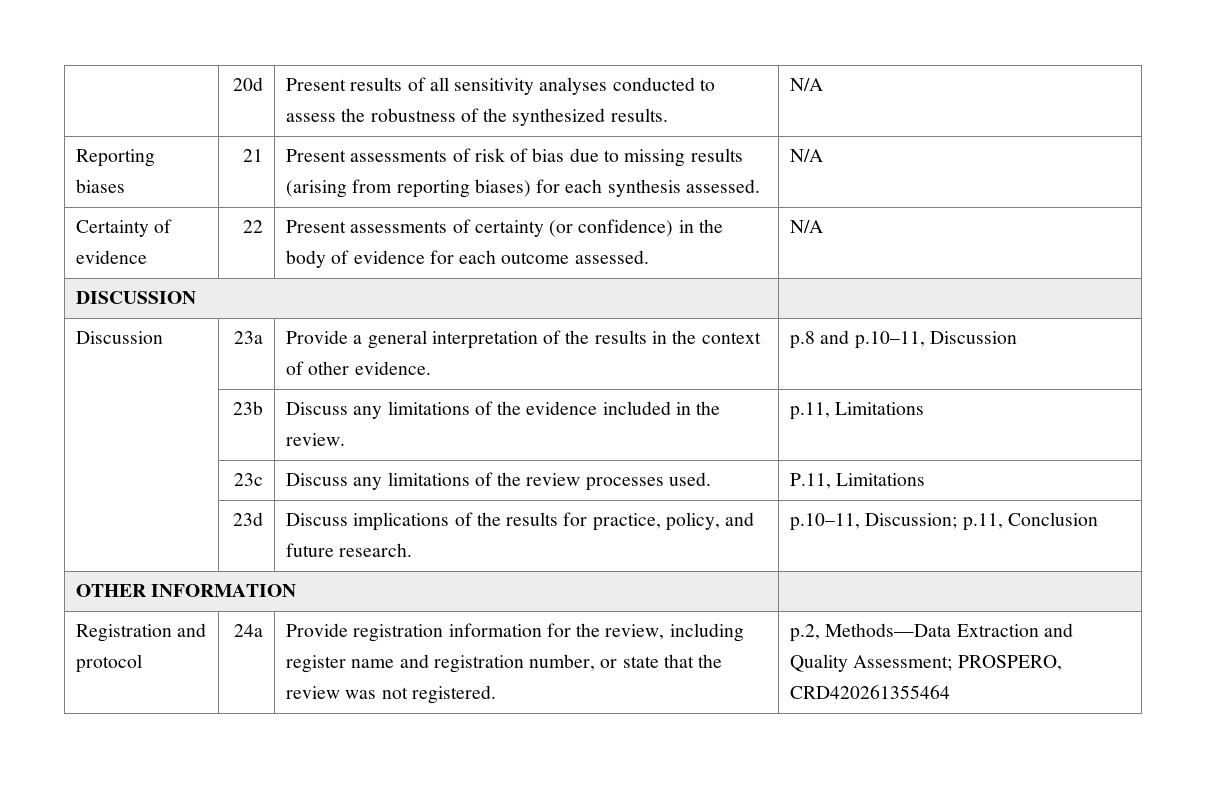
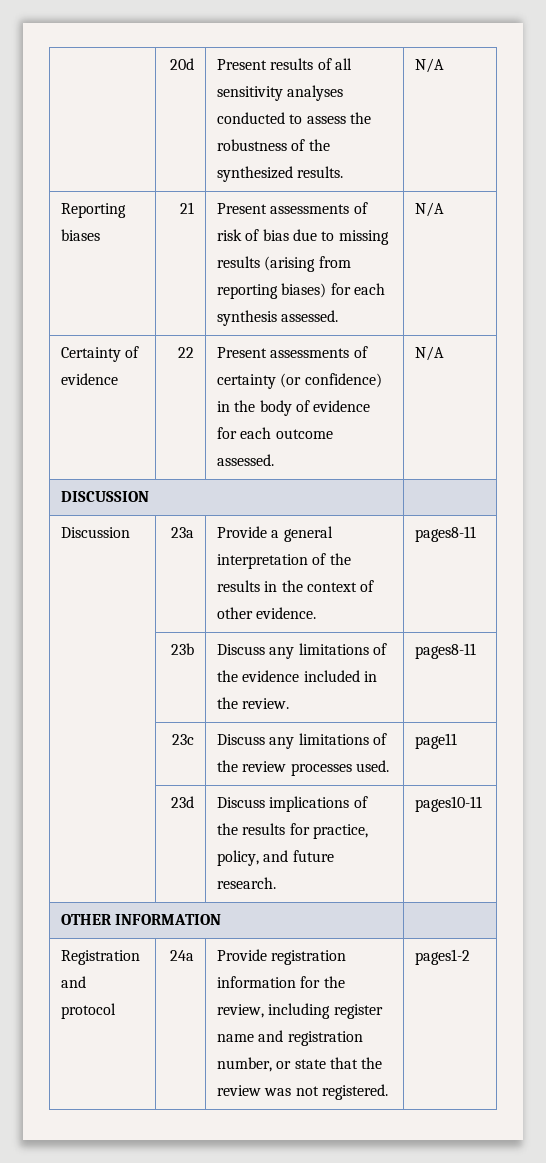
- Discussion | 23a | Provide a general interpretation of the results in the context of other evidence. | p.8 and p.10–11, Discussion
+ Discussion | 23a | Provide a general interpretation of the results in the context of other evidence. | pages8-11
- | 23b | Discuss any limitations of the evidence included in the review. | p.11, Limitations
+ | 23b | Discuss any limitations of the evidence included in the review. | pages8-11
- | 23c | Discuss any limitations of the review processes used. | P.11, Limitations
+ | 23c | Discuss any limitations of the review processes used. | page11
- | 23d | Discuss implications of the results for practice, policy, and future research. | p.10–11, Discussion; p.11, Conclusion
+ | 23d | Discuss implications of the results for practice, policy, and future research. | pages10-11
- Registration and protocol | 24a | Provide registration information for the review, including register name and registration number, or state that the review was not registered. | p.2, Methods—Data Extraction and Quality Assessment; PROSPERO, CRD420261355464
+ Registration and protocol | 24a | Provide registration information for the review, including register name and registration number, or state that the review was not registered. | pages1-2

